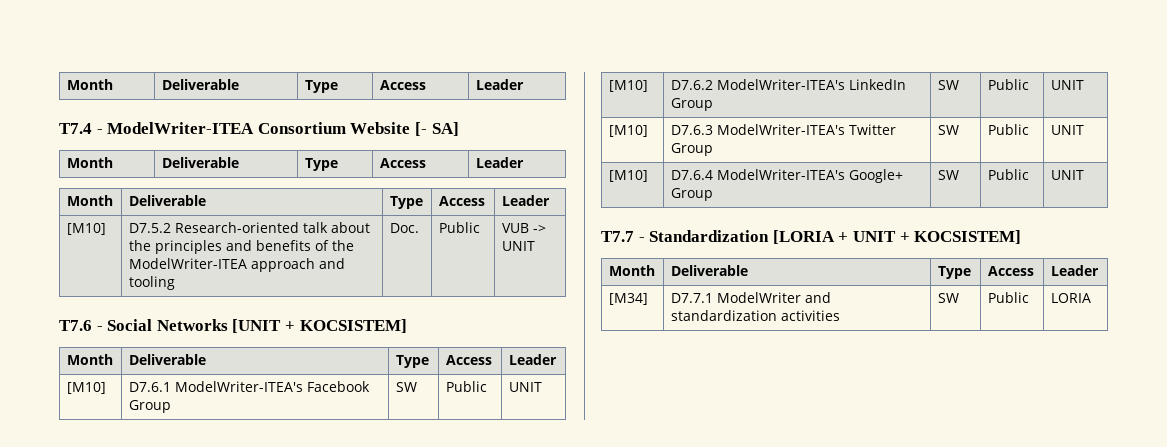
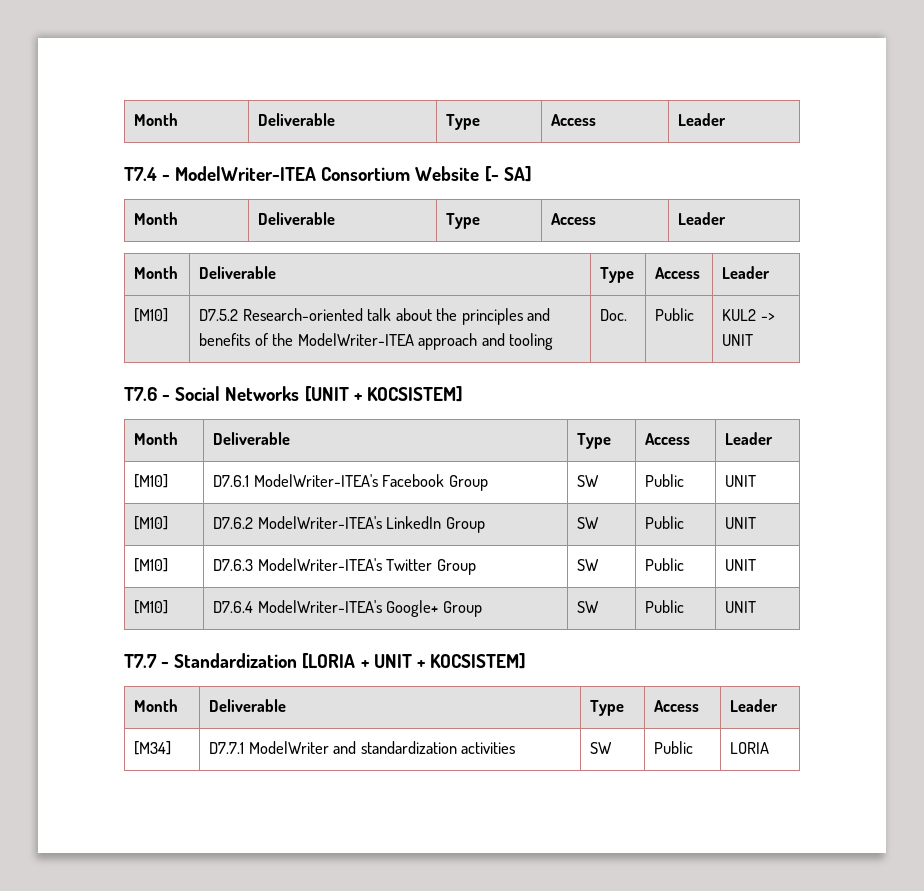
- [M10] | D7.5.2 Research-oriented talk about the principles and benefits of the ModelWriter-ITEA approach and tooling | Doc. | Public | VUB -> UNIT
+ [M10] | D7.5.2 Research-oriented talk about the principles and benefits of the ModelWriter-ITEA approach and tooling | Doc. | Public | KUL2 -> UNIT

